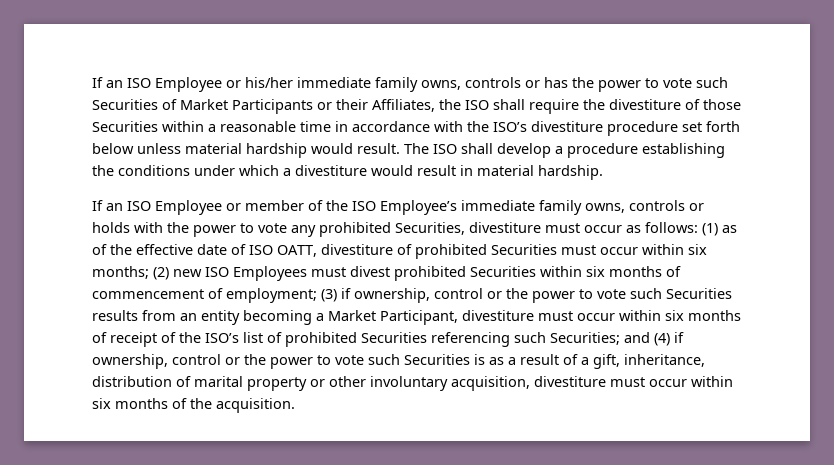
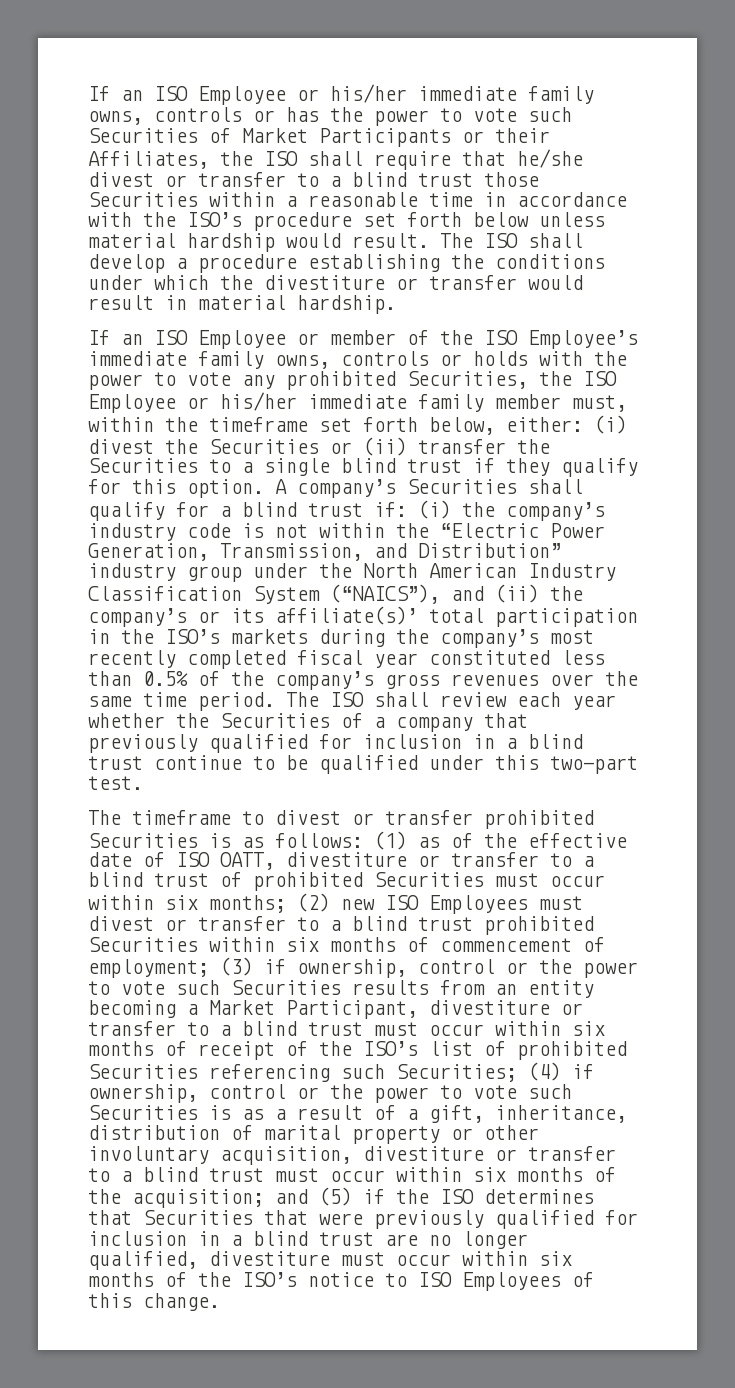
- If an ISO Employee or his/her immediate family owns, controls or has the power to vote such Securities of Market Participants or their Affiliates, the ISO shall require the divestiture of those Securities within a reasonable time in accordance with the ISO’s divestiture procedure set forth below unless material hardship would result.
+ If an ISO Employee or his/her immediate family owns, controls or has the power to vote such Securities of Market Participants or their Affiliates, the ISO shall require that he/she divest or transfer to a blind trust those Securities within a reasonable time in accordance with the ISO’s procedure set forth below unless material hardship would result.
- The ISO shall develop a procedure establishing the conditions under which a divestiture would result in material hardship.
+ The ISO shall develop a procedure establishing the conditions under which the divestiture or transfer would result in material hardship.
- If an ISO Employee or member of the ISO Employee’s immediate family owns, controls or holds with the power to vote any prohibited Securities, divestiture must occur as follows:
+ If an ISO Employee or member of the ISO Employee’s immediate family owns, controls or holds with the power to vote any prohibited Securities, the ISO Employee or his/her immediate family member must, within the timeframe set forth below, either: (i) divest the Securities or (ii) transfer the Securities to a single blind trust if they qualify for this option. A company’s Securities shall qualify for a blind trust if: (i) the company’s industry code is not within the “Electric Power Generation, Transmission, and Distribution” industry group under the North American Industry Classification System (“NAICS”), and (ii) the company’s or its affiliate(s)’ total participation in the ISO’s markets during the company’s most recently completed fiscal year constituted less than 0.5% of the company’s gross revenues over the same time period. The ISO shall review each year whether the Securities of a company that previously qualified for inclusion in a blind trust continue to be qualified under this two-part test.
+ The timeframe to divest or transfer prohibited Securities is as follows:
- (1) as of the effective date of ISO OATT, divestiture of prohibited Securities must occur within six months;
+ (1) as of the effective date of ISO OATT, divestiture or transfer to a blind trust of prohibited Securities must occur within six months;
- (2) new ISO Employees must divest prohibited Securities within six months of commencement of employment;
+ (2) new ISO Employees must divest or transfer to a blind trust prohibited Securities within six months of commencement of employment;
- (3) if ownership, control or the power to vote such Securities results from an entity becoming a Market Participant, divestiture must occur within six months of receipt of the ISO’s list of prohibited Securities referencing such Securities;
+ (3) if ownership, control or the power to vote such Securities results from an entity becoming a Market Participant, divestiture or transfer to a blind trust must occur within six months of receipt of the ISO’s list of prohibited Securities referencing such Securities;
- and (4) if ownership, control or the power to vote such Securities is as a result of a gift, inheritance, distribution of marital property or other involuntary acquisition, divestiture must occur within six months of the acquisition.
+ (4) if ownership, control or the power to vote such Securities is as a result of a gift, inheritance, distribution of marital property or other involuntary acquisition, divestiture or transfer to a blind trust must occur within six months of the acquisition; and (5) if the ISO determines that Securities that were previously qualified for inclusion in a blind trust are no longer qualified, divestiture must occur within six months of the ISO’s notice to ISO Employees of this change.

